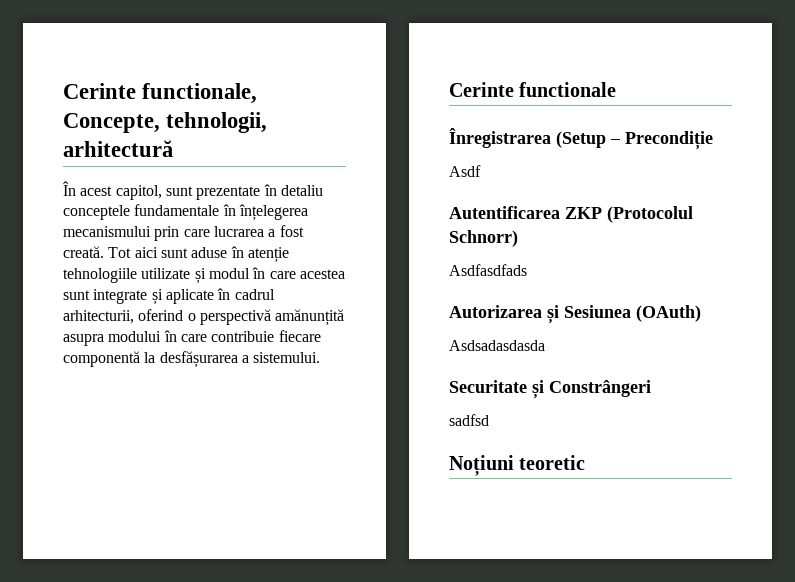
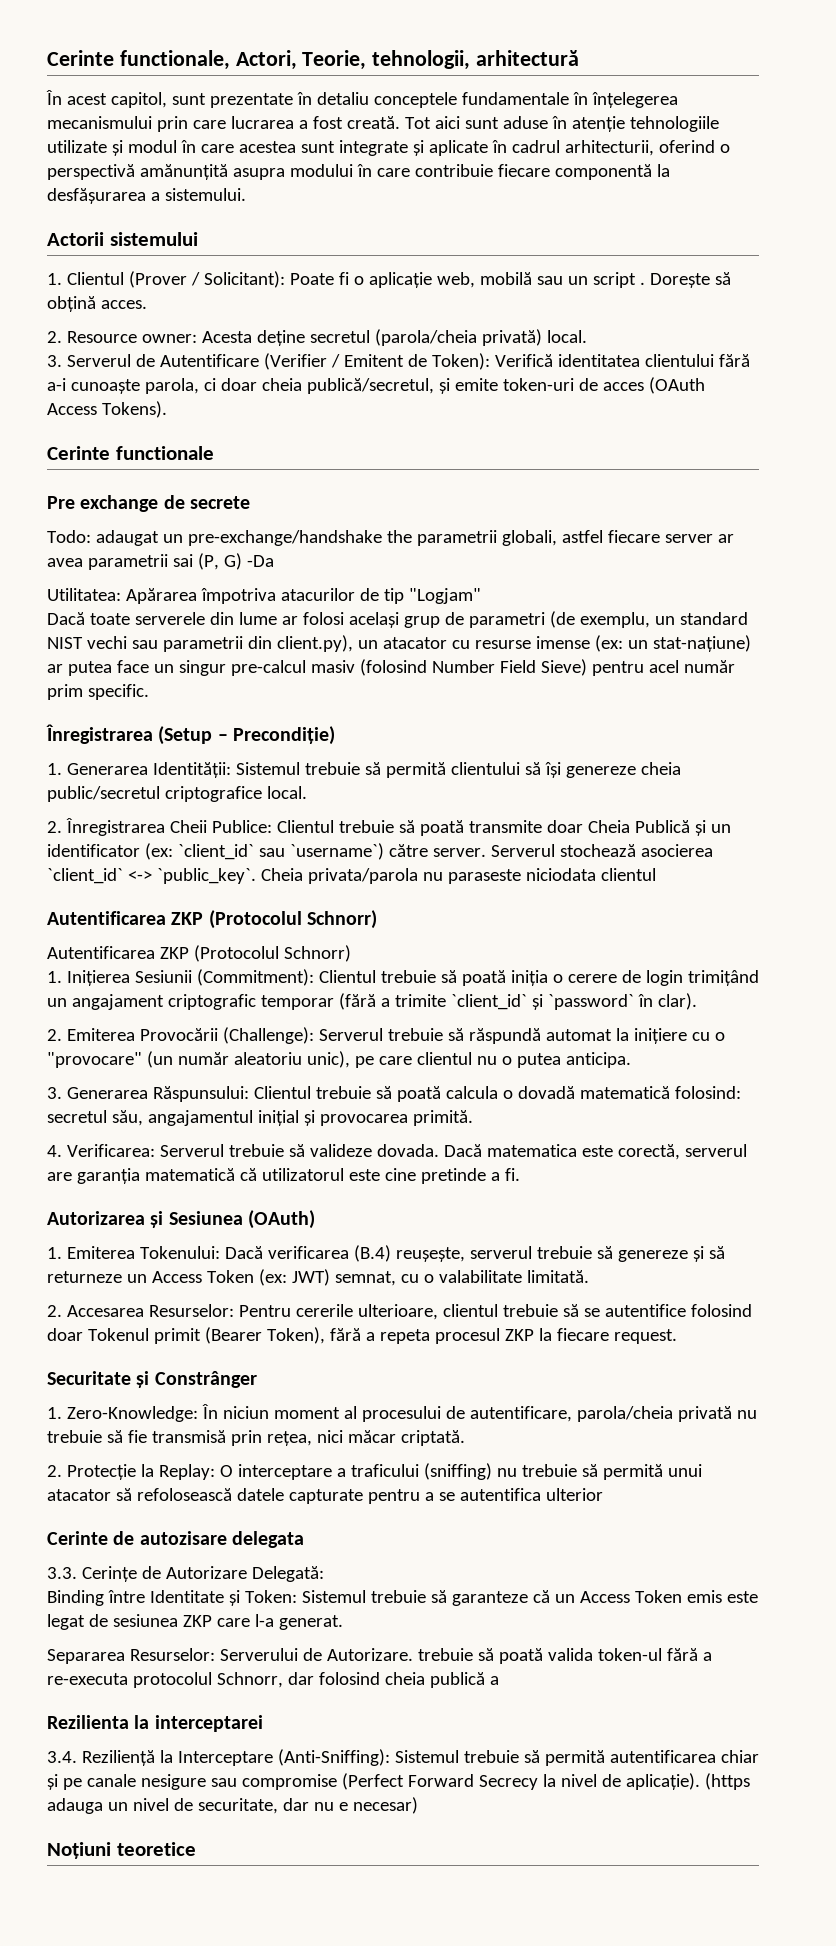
- Cerinte functionale, Concepte, tehnologii, arhitectură
+ Cerinte functionale, Actori, Teorie, tehnologii, arhitectură
+ Actorii sistemului
+ 1. Clientul (Prover / Solicitant): Poate fi o aplicație web, mobilă sau un script . Dorește să obțină acces.
+ 2. Resource owner: Acesta deține secretul (parola/cheia privată) local.
+ 3. Serverul de Autentificare (Verifier / Emitent de Token): Verifică identitatea clientului fără a-i cunoaște parola, ci doar cheia publică/secretul, și emite token-uri de acces (OAuth Access Tokens).
  Cerinte functionale
- Înregistrarea (Setup – Precondiție
- Asdf
+ Pre exchange de secrete
+ Todo: adaugat un pre-exchange/handshake the parametrii globali, astfel fiecare server ar avea parametrii sai (P, G) -Da
+ Utilitatea: Apărarea împotriva atacurilor de tip "Logjam"
+ Dacă toate serverele din lume ar folosi același grup de parametri (de exemplu, un standard NIST vechi sau parametrii din client.py), un atacator cu resurse imense (ex: un stat-națiune) ar putea face un singur pre-calcul masiv (folosind Number Field Sieve) pentru acel număr prim specific.
+ Înregistrarea (Setup – Precondiție)
+ 1. Generarea Identității: Sistemul trebuie să permită clientului să își genereze cheia public/secretul criptografice local.
+ 2. Înregistrarea Cheii Publice: Clientul trebuie să poată transmite doar Cheia Publică și un identificator (ex: `client_id` sau `username`) către server. Serverul stochează asocierea `client_id` <-> `public_key`. Cheia privata/parola nu paraseste niciodata clientul
  Autentificarea ZKP (Protocolul Schnorr)
- Asdfasdfads
+ Autentificarea ZKP (Protocolul Schnorr)
+ 1. Inițierea Sesiunii (Commitment): Clientul trebuie să poată iniția o cerere de login trimițând un angajament criptografic temporar (fără a trimite `client_id` și `password` în clar).
+ 2. Emiterea Provocării (Challenge): Serverul trebuie să răspundă automat la inițiere cu o "provocare" (un număr aleatoriu unic), pe care clientul nu o putea anticipa.
+ 3. Generarea Răspunsului: Clientul trebuie să poată calcula o dovadă matematică folosind: secretul său, angajamentul inițial și provocarea primită.
+ 4. Verificarea: Serverul trebuie să valideze dovada. Dacă matematica este corectă, serverul are garanția matematică că utilizatorul este cine pretinde a fi.
  Autorizarea și Sesiunea (OAuth)
- Asdsadasdasda
- Securitate și Constrângeri
- sadfsd
+ 1. Emiterea Tokenului: Dacă verificarea (B.4) reușește, serverul trebuie să genereze și să returneze un Access Token (ex: JWT) semnat, cu o valabilitate limitată.
+ 2. Accesarea Resurselor: Pentru cererile ulterioare, clientul trebuie să se autentifice folosind doar Tokenul primit (Bearer Token), fără a repeta procesul ZKP la fiecare request.
+ Securitate și Constrânger
+ 1. Zero-Knowledge: În niciun moment al procesului de autentificare, parola/cheia privată nu trebuie să fie transmisă prin rețea, nici măcar criptată.
+ 2. Protecție la Replay: O interceptare a traficului (sniffing) nu trebuie să permită unui atacator să refolosească datele capturate pentru a se autentifica ulterior
+ Cerinte de autozisare delegata
+ 3.3. Cerințe de Autorizare Delegată:
+ Binding între Identitate și Token: Sistemul trebuie să garanteze că un Access Token emis este legat de sesiunea ZKP care l-a generat.
+ Separarea Resurselor: Serverului de Autorizare. trebuie să poată valida token-ul fără a re-executa protocolul Schnorr, dar folosind cheia publică a
+ Rezilienta la interceptarei
+ 3.4. Reziliență la Interceptare (Anti-Sniffing): Sistemul trebuie să permită autentificarea chiar și pe canale nesigure sau compromise (Perfect Forward Secrecy la nivel de aplicație). (https adauga un nivel de securitate, dar nu e necesar)
- Noțiuni teoretic
+ Noțiuni teoretice

